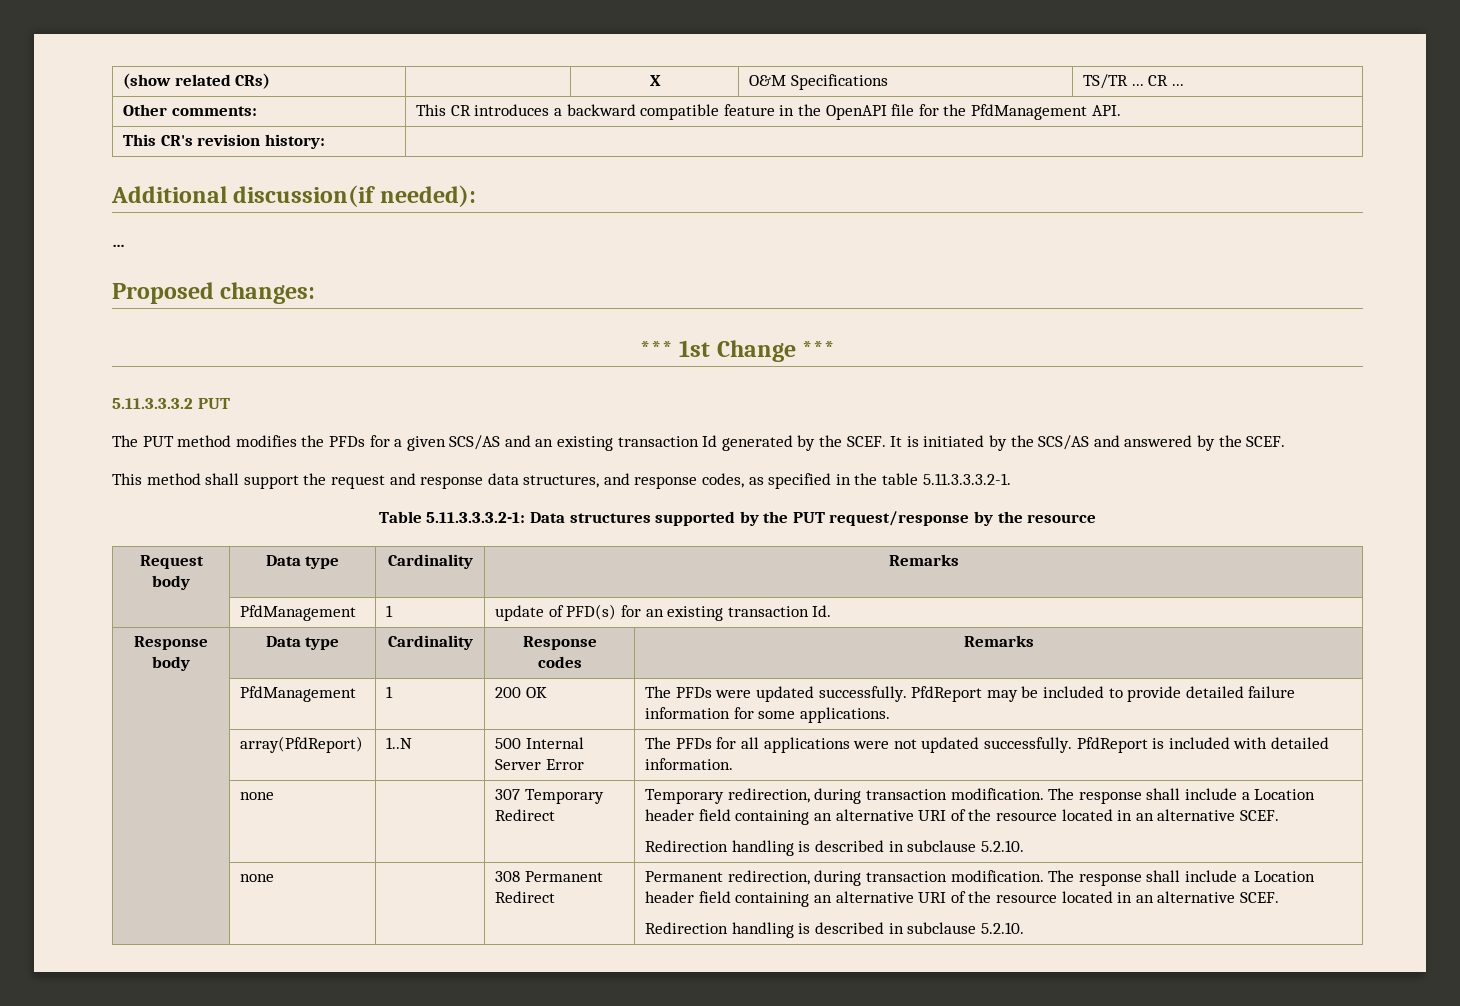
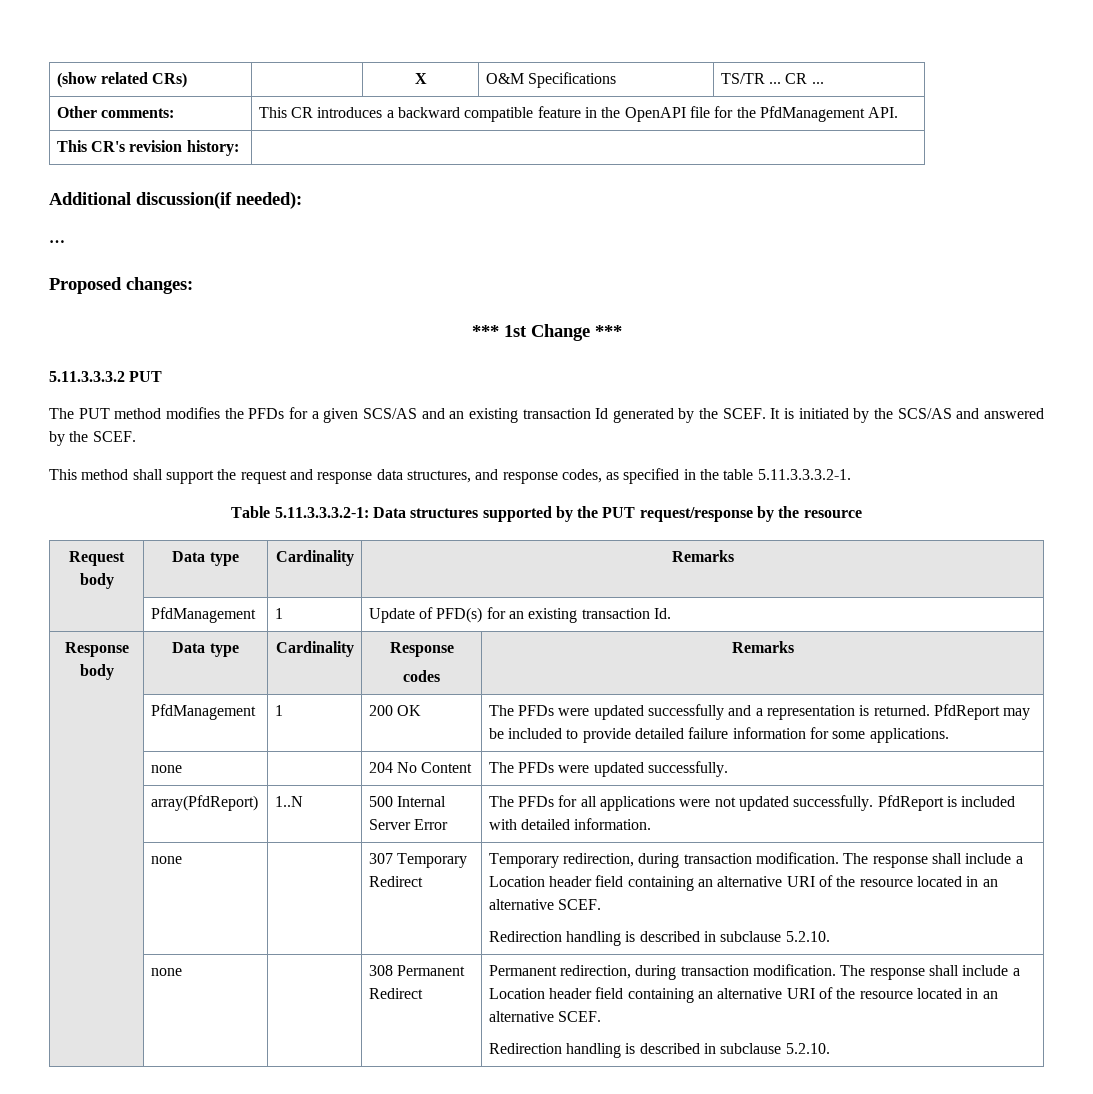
- | PfdManagement | 1 | update of PFD(s) for an existing transaction Id.
+ | PfdManagement | 1 | Update of PFD(s) for an existing transaction Id.
- | PfdManagement | 1 | 200 OK | The PFDs were updated successfully. PfdReport may be included to provide detailed failure information for some applications.
+ | PfdManagement | 1 | 200 OK | The PFDs were updated successfully and a representation is returned. PfdReport may be included to provide detailed failure information for some applications.
+ | none | | 204 No Content | The PFDs were updated successfully.

